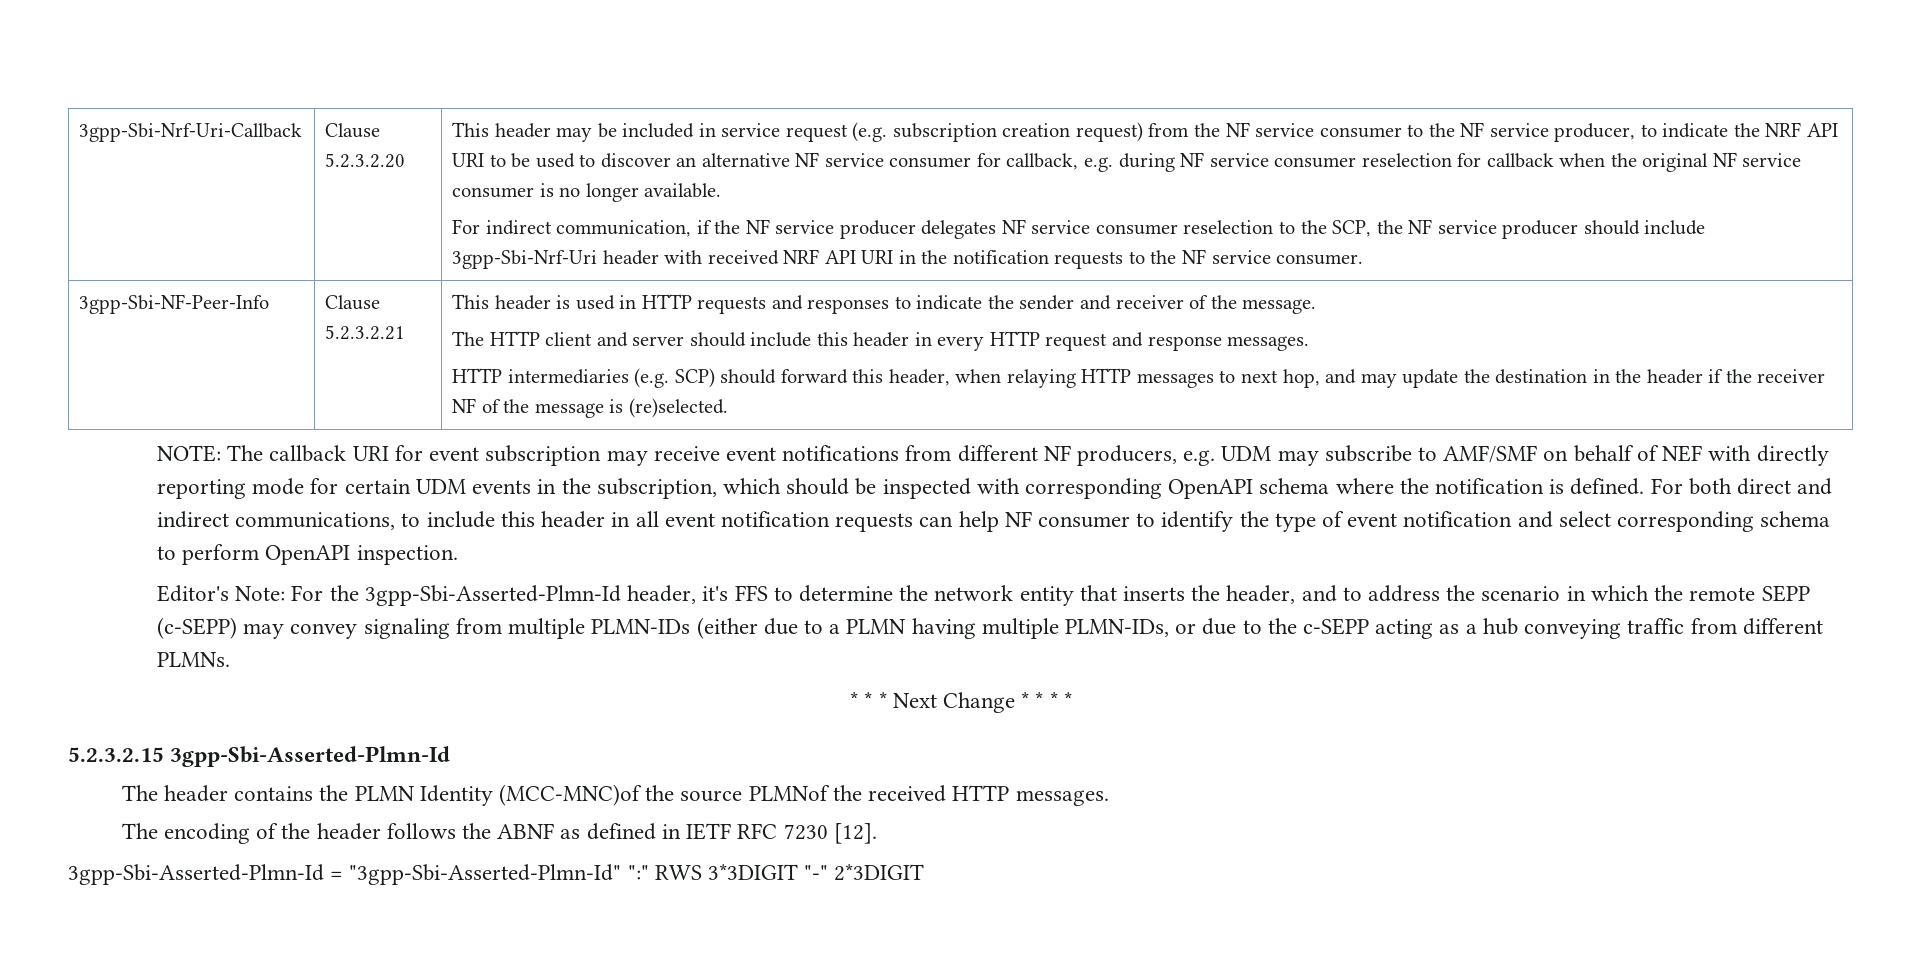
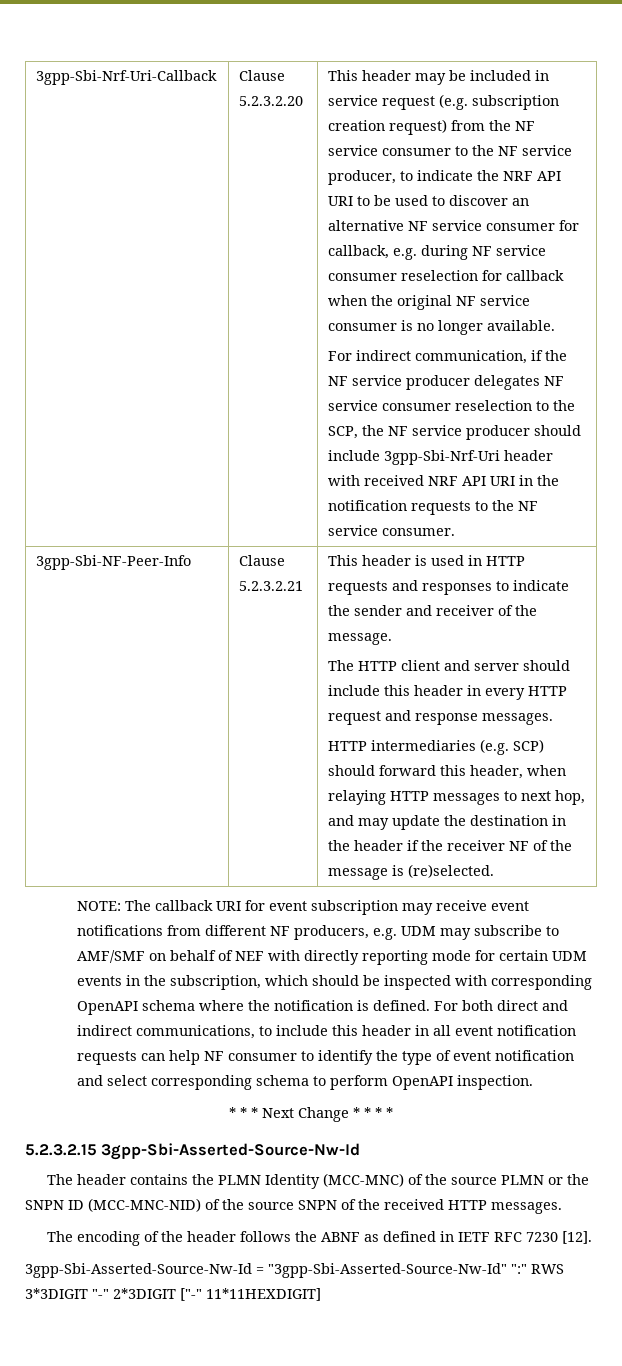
- Editor's Note: For the 3gpp-Sbi-Asserted-Plmn-Id header, it's FFS to determine the network entity that inserts the header, and to address the scenario in which the remote SEPP (c-SEPP) may convey signaling from multiple PLMN-IDs (either due to a PLMN having multiple PLMN-IDs, or due to the c-SEPP acting as a hub conveying traffic from different PLMNs.
- 5.2.3.2.15 3gpp-Sbi-Asserted-Plmn-Id
+ 5.2.3.2.15 3gpp-Sbi-Asserted-Source-Nw-Id
- The header contains the PLMN Identity (MCC-MNC)of the source PLMNof the received HTTP messages.
+ The header contains the PLMN Identity (MCC-MNC) of the source PLMN or the SNPN ID (MCC-MNC-NID) of the source SNPN of the received HTTP messages.
- 3gpp-Sbi-Asserted-Plmn-Id = "3gpp-Sbi-Asserted-Plmn-Id" ":" RWS 3*3DIGIT "-" 2*3DIGIT
+ 3gpp-Sbi-Asserted-Source-Nw-Id = "3gpp-Sbi-Asserted-Source-Nw-Id" ":" RWS 3*3DIGIT "-" 2*3DIGIT ["-" 11*11HEXDIGIT]

